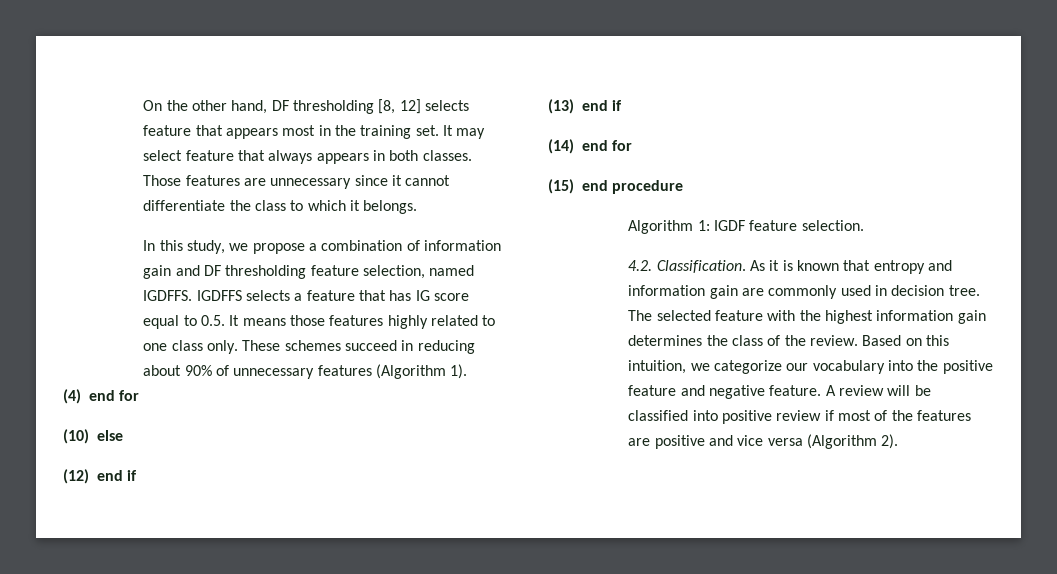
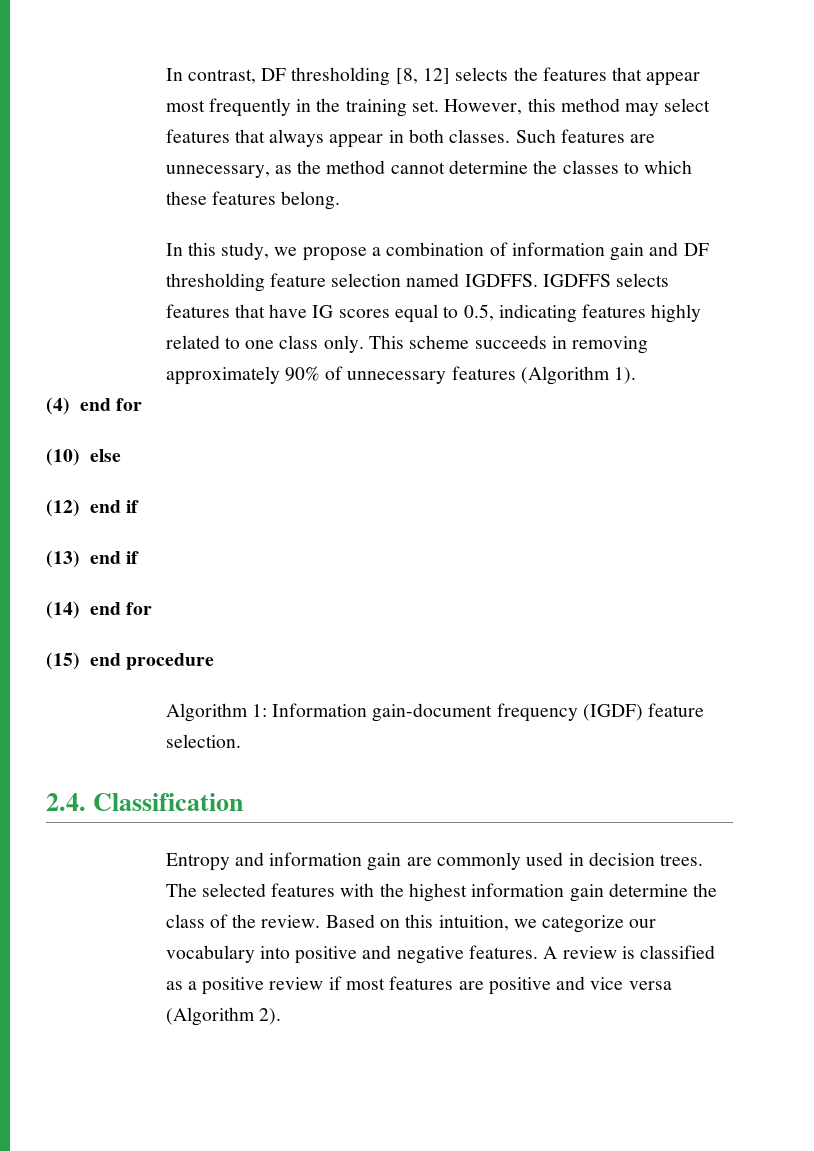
- On the other hand, DF thresholding [8, 12] selects feature that appears most in the training set.
+ In contrast, DF thresholding [8, 12] selects the features that appear most frequently in the training set.
- It may select feature that always appears in both classes.
+ However, this method may select features that always appear in both classes.
- Those features are unnecessary since it cannot differentiate the class to which it belongs.
+ Such features are unnecessary, as the method cannot determine the classes to which these features belong.
- In this study, we propose a combination of information gain and DF thresholding feature selection, named IGDFFS.
+ In this study, we propose a combination of information gain and DF thresholding feature selection named IGDFFS.
- IGDFFS selects a feature that has IG score equal to 0.5. It means those features highly related to one class only.
+ IGDFFS selects features that have IG scores equal to 0.5, indicating features highly related to one class only.
- These schemes succeed in reducing about 90% of unnecessary features (Algorithm 1).
+ This scheme succeeds in removing approximately 90% of unnecessary features (Algorithm 1).
- Algorithm 1: IGDF feature selection.
- 4.2. Classification. As it is known that entropy and information gain are commonly used in decision tree.
+ Algorithm 1: Information gain-document frequency (IGDF) feature selection.
+ 2.4. Classification
+ Entropy and information gain are commonly used in decision trees.
- The selected feature with the highest information gain determines the class of the review.
+ The selected features with the highest information gain determine the class of the review.
- Based on this intuition, we categorize our vocabulary into the positive feature and negative feature.
+ Based on this intuition, we categorize our vocabulary into positive and negative features.
- A review will be classified into positive review if most of the features are positive and vice versa (Algorithm 2).
+ A review is classified as a positive review if most features are positive and vice versa (Algorithm 2).

